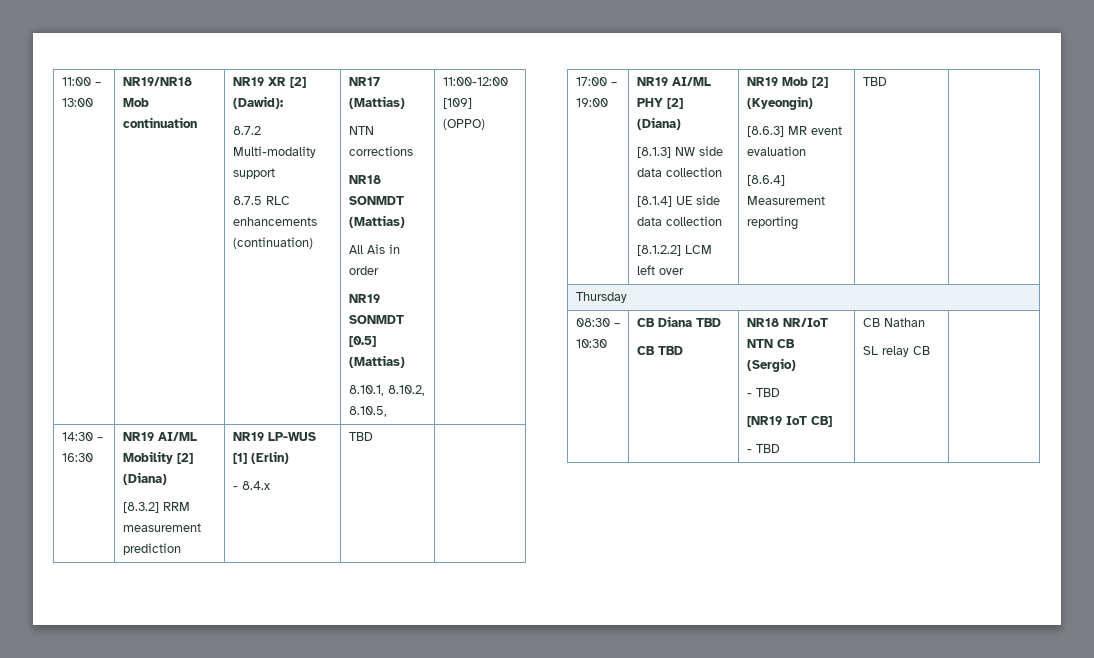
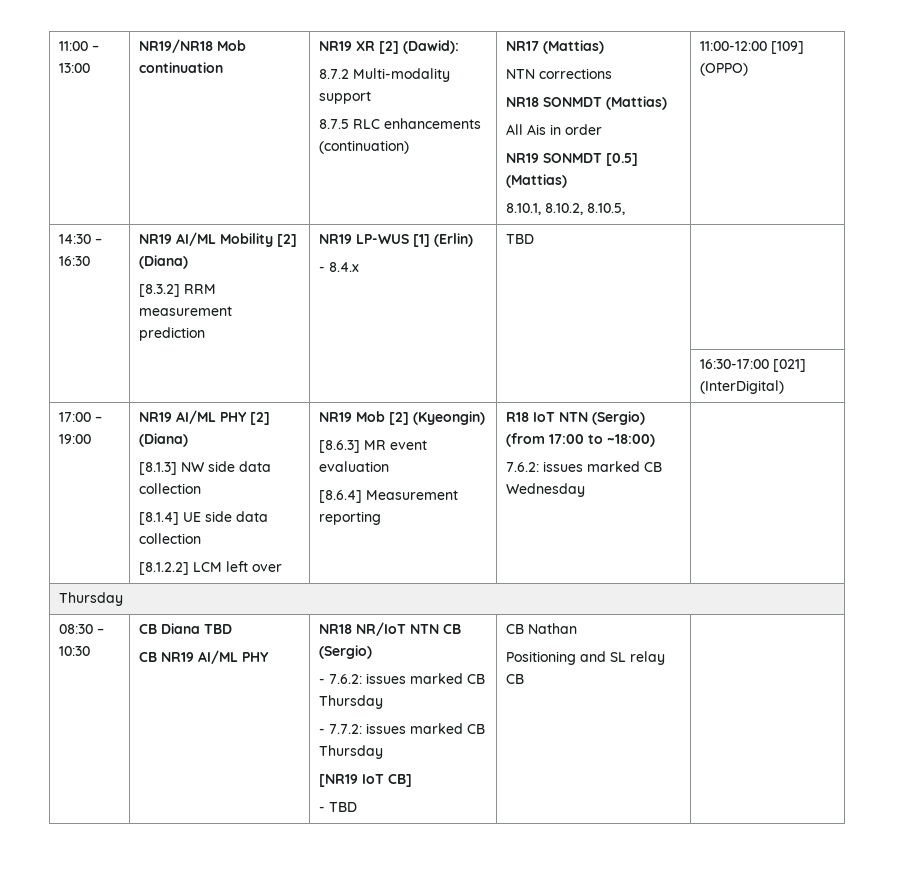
+ | | | | 16:30-17:00 [021] (InterDigital)
- [8.6.4] Measurement reporting | TBD
+ [8.6.4] Measurement reporting | R18 IoT NTN (Sergio) (from 17:00 to ~18:00)
+ 7.6.2: issues marked CB Wednesday
  08:30 – 10:30 | CB Diana TBD
- CB TBD | NR18 NR/IoT NTN CB (Sergio)
- - TBD
+ CB NR19 AI/ML PHY | NR18 NR/IoT NTN CB (Sergio)
+ - 7.6.2: issues marked CB Thursday
+ - 7.7.2: issues marked CB Thursday
  [NR19 IoT CB]
  - TBD | CB Nathan
- SL relay CB |
+ Positioning and SL relay CB |

